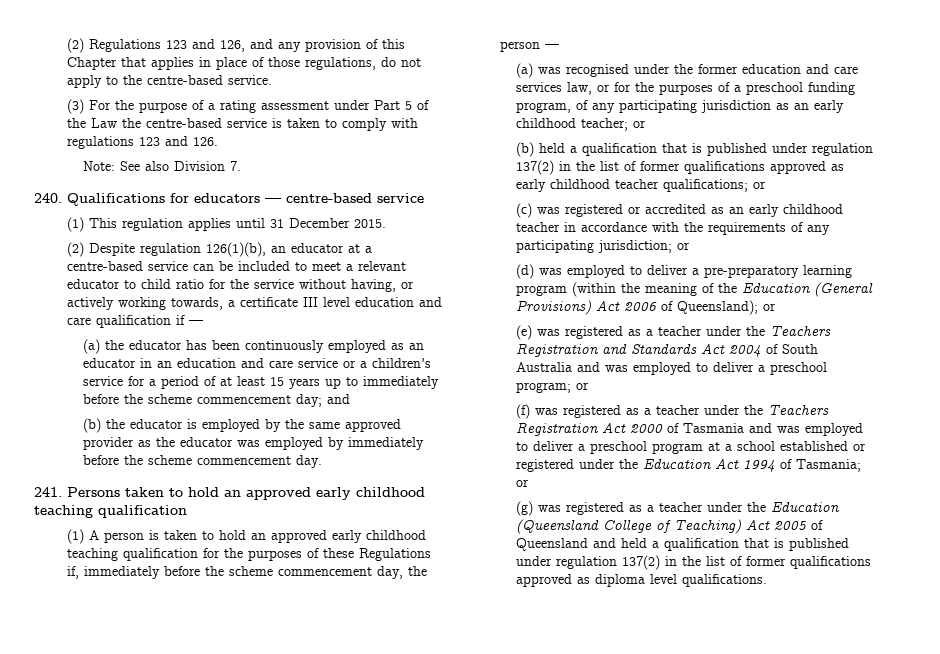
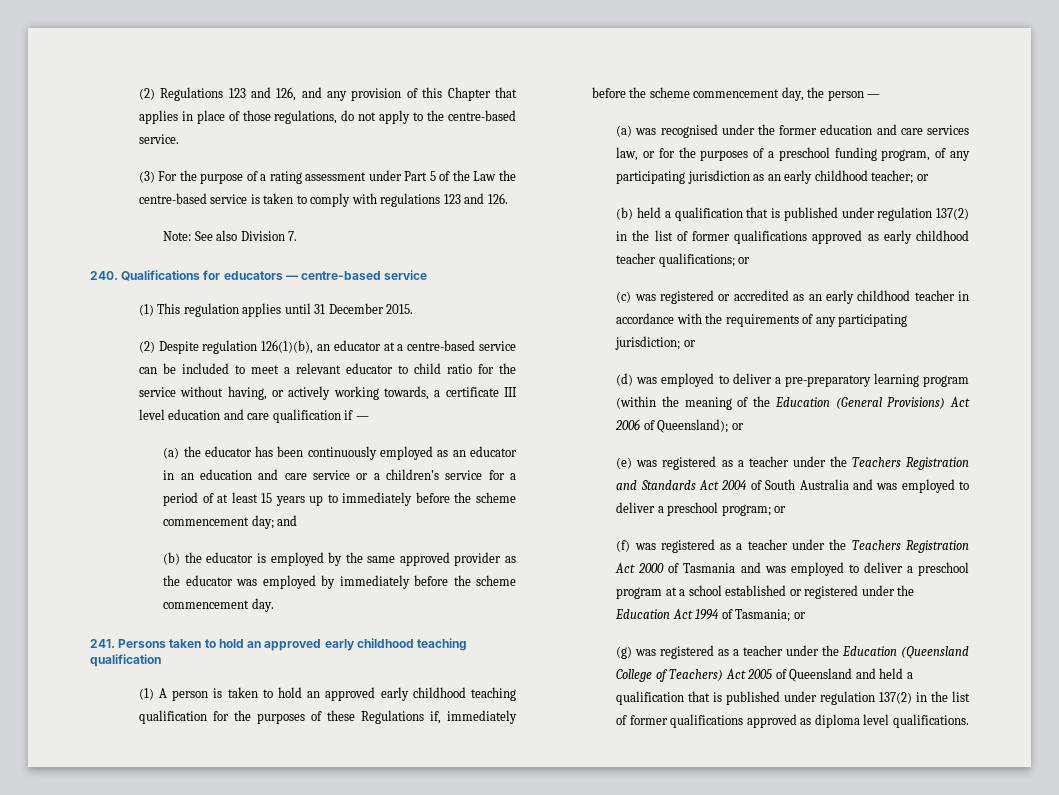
- (g) was registered as a teacher under the Education (Queensland College of Teaching) Act 2005 of Queensland and held a qualification that is published under regulation 137(2) in the list of former qualifications approved as diploma level qualifications.
+ (g) was registered as a teacher under the Education (Queensland College of Teachers) Act 2005 of Queensland and held a qualification that is published under regulation 137(2) in the list of former qualifications approved as diploma level qualifications.

